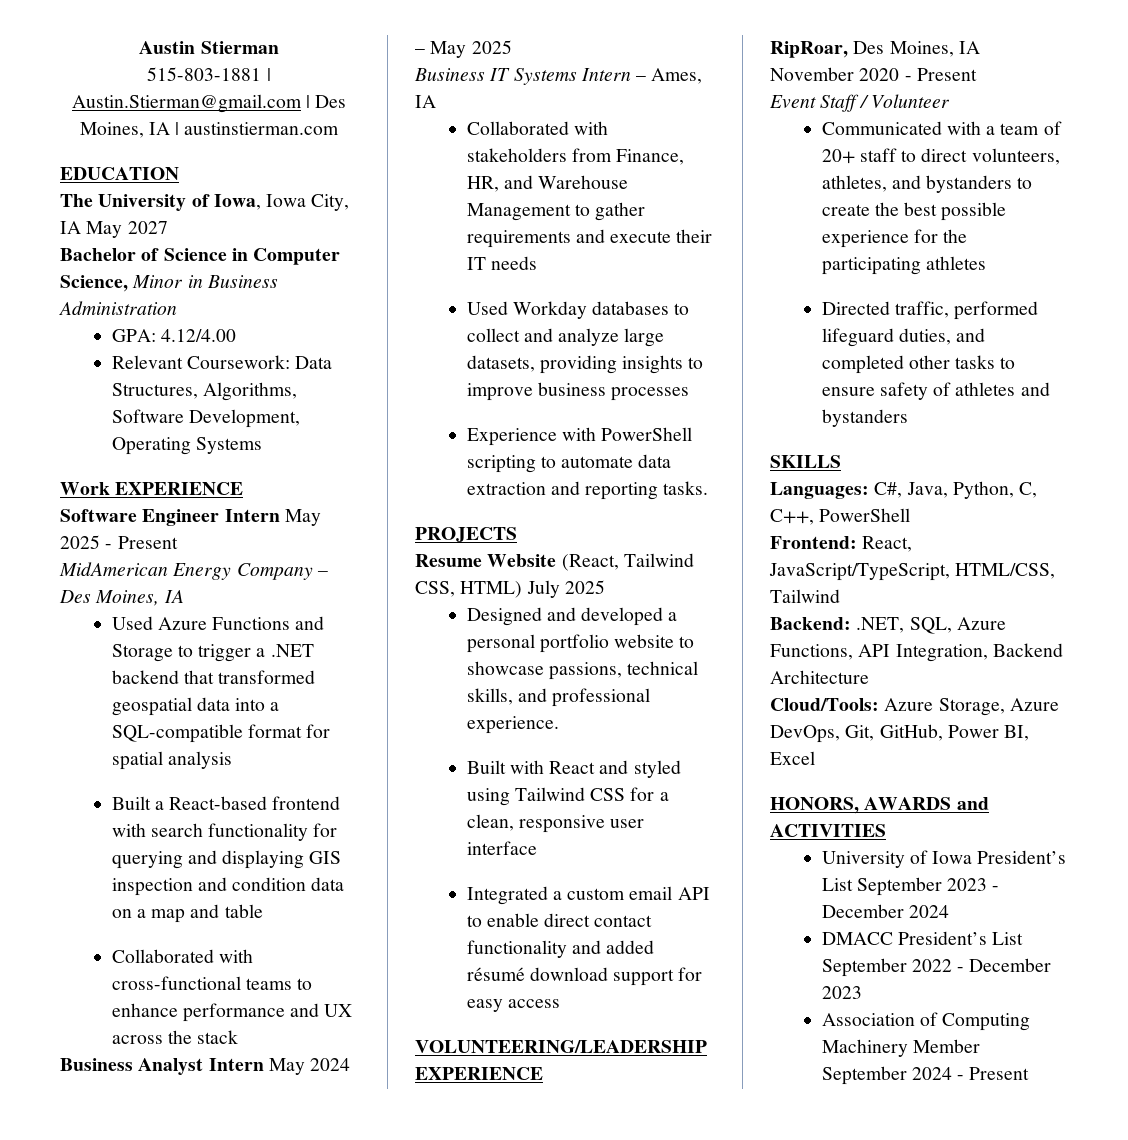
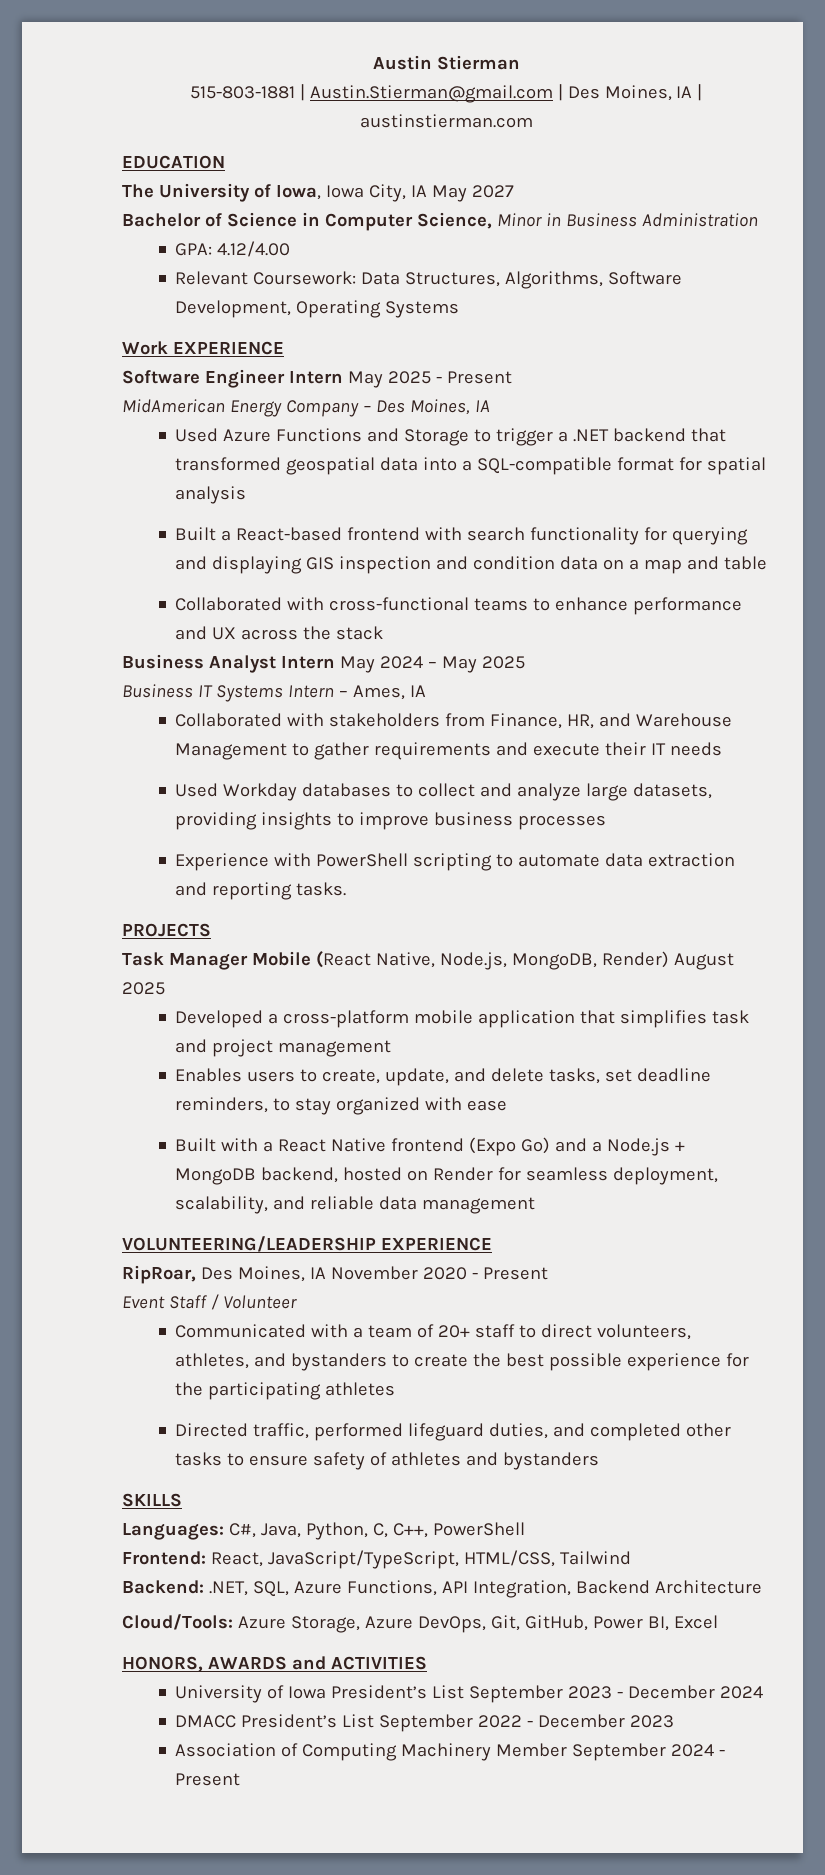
- Resume Website (React, Tailwind CSS, HTML) July 2025
- Designed and developed a personal portfolio website to showcase passions, technical skills, and professional experience.
- Built with React and styled using Tailwind CSS for a clean, responsive user interface
- Integrated a custom email API to enable direct contact functionality and added résumé download support for easy access
+ Task Manager Mobile (React Native, Node.js, MongoDB, Render) August 2025
+ Developed a cross-platform mobile application that simplifies task and project management
+ Enables users to create, update, and delete tasks, set deadline reminders, to stay organized with ease
+ Built with a React Native frontend (Expo Go) and a Node.js + MongoDB backend, hosted on Render for seamless deployment, scalability, and reliable data management

